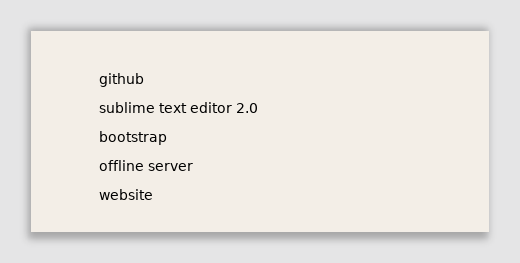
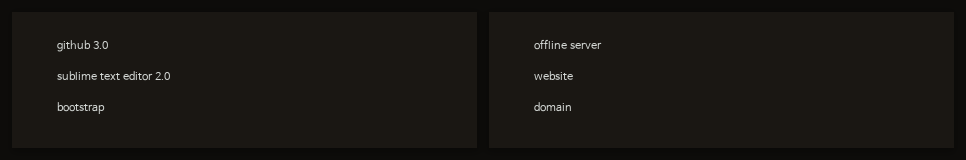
- github
+ github 3.0
+ domain

